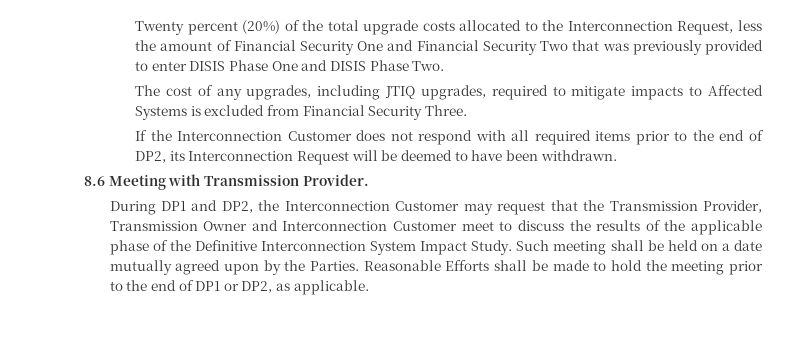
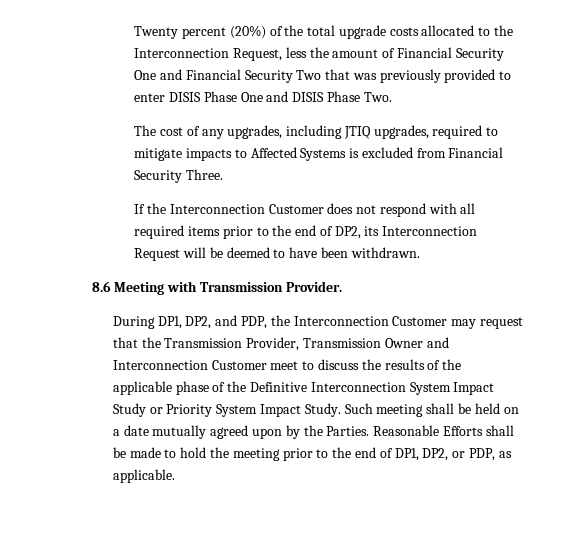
- During DP1 and DP2, the Interconnection Customer may request that the Transmission Provider, Transmission Owner and Interconnection Customer meet to discuss the results of the applicable phase of the Definitive Interconnection System Impact Study.
+ During DP1, DP2, and PDP, the Interconnection Customer may request that the Transmission Provider, Transmission Owner and Interconnection Customer meet to discuss the results of the applicable phase of the Definitive Interconnection System Impact Study or Priority System Impact Study.
- Reasonable Efforts shall be made to hold the meeting prior to the end of DP1 or DP2, as applicable.
+ Reasonable Efforts shall be made to hold the meeting prior to the end of DP1, DP2, or PDP, as applicable.

